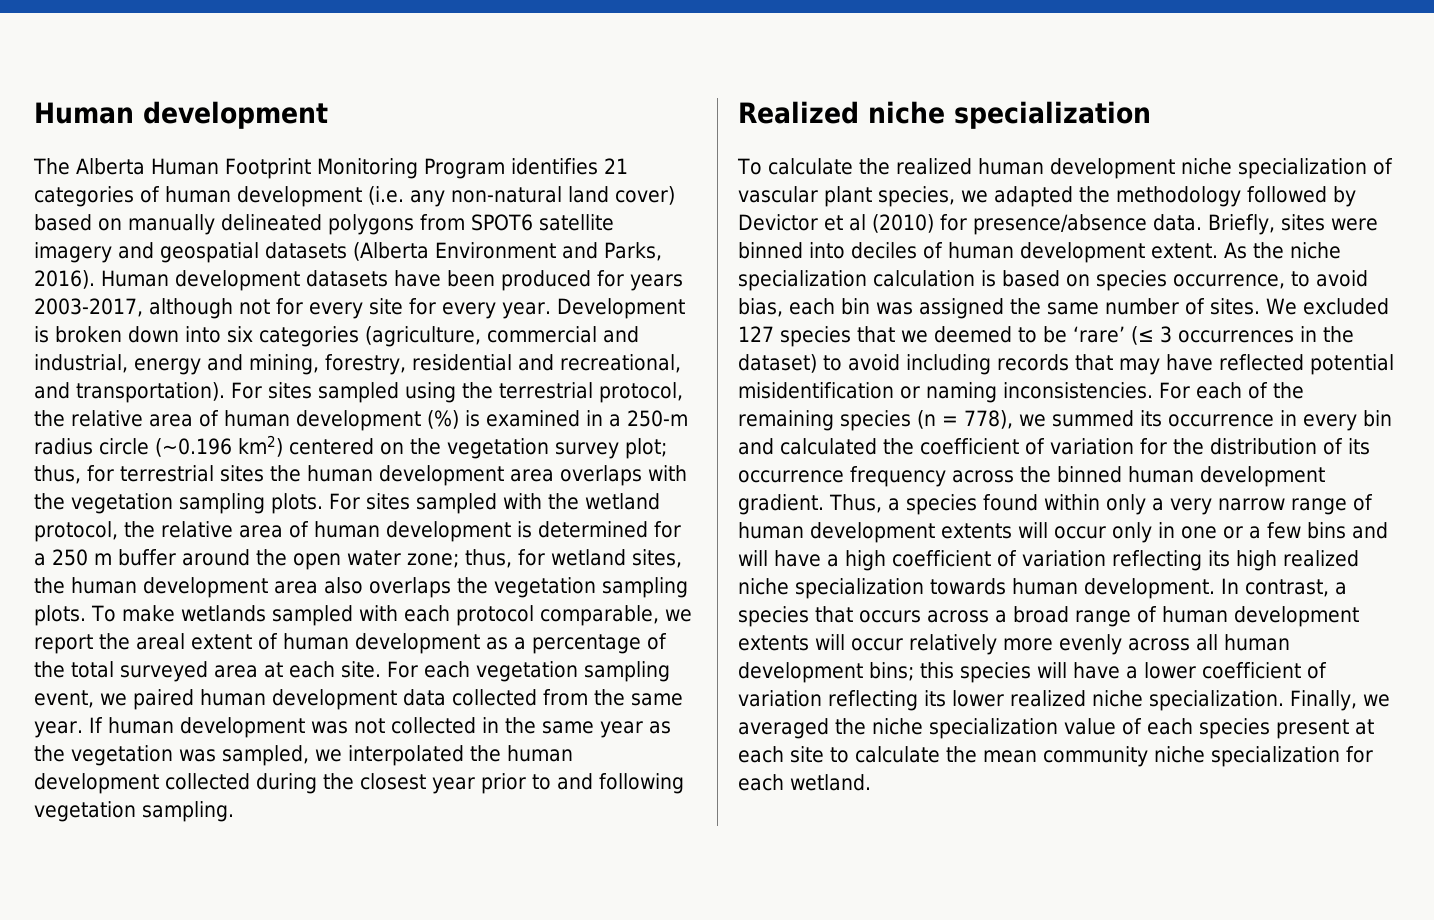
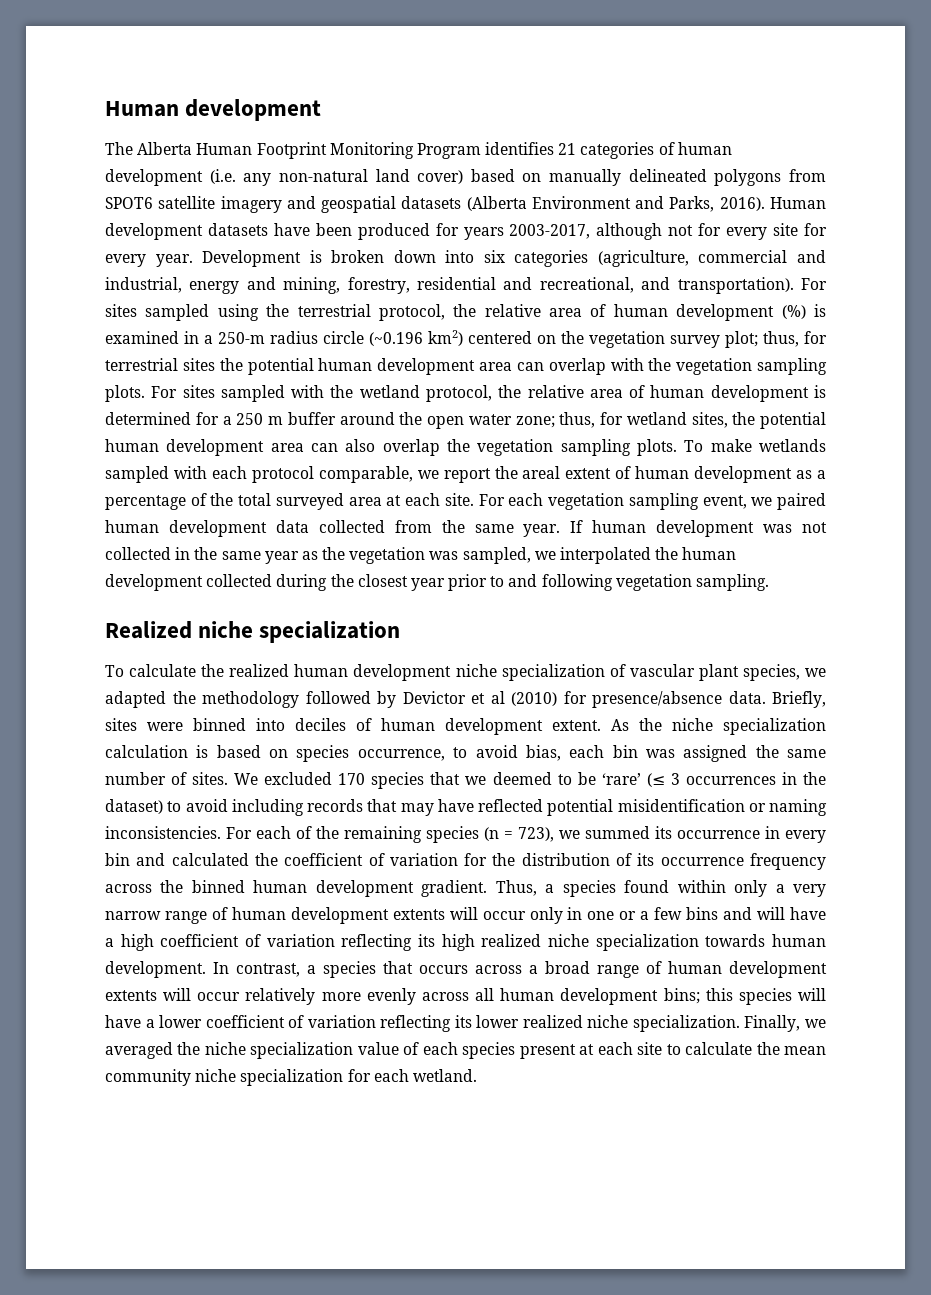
- For sites sampled using the terrestrial protocol, the relative area of human development (%) is examined in a 250-m radius circle (~0.196 km2) centered on the vegetation survey plot; thus, for terrestrial sites the human development area overlaps with the vegetation sampling plots.
+ For sites sampled using the terrestrial protocol, the relative area of human development (%) is examined in a 250-m radius circle (~0.196 km2) centered on the vegetation survey plot; thus, for terrestrial sites the potential human development area can overlap with the vegetation sampling plots.
- For sites sampled with the wetland protocol, the relative area of human development is determined for a 250 m buffer around the open water zone; thus, for wetland sites, the human development area also overlaps the vegetation sampling plots.
+ For sites sampled with the wetland protocol, the relative area of human development is determined for a 250 m buffer around the open water zone; thus, for wetland sites, the potential human development area can also overlap the vegetation sampling plots.
- We excluded 127 species that we deemed to be ‘rare’ (≤ 3 occurrences in the dataset) to avoid including records that may have reflected potential misidentification or naming inconsistencies.
+ We excluded 170 species that we deemed to be ‘rare’ (≤ 3 occurrences in the dataset) to avoid including records that may have reflected potential misidentification or naming inconsistencies.
- For each of the remaining species (n = 778), we summed its occurrence in every bin and calculated the coefficient of variation for the distribution of its occurrence frequency across the binned human development gradient.
+ For each of the remaining species (n = 723), we summed its occurrence in every bin and calculated the coefficient of variation for the distribution of its occurrence frequency across the binned human development gradient.

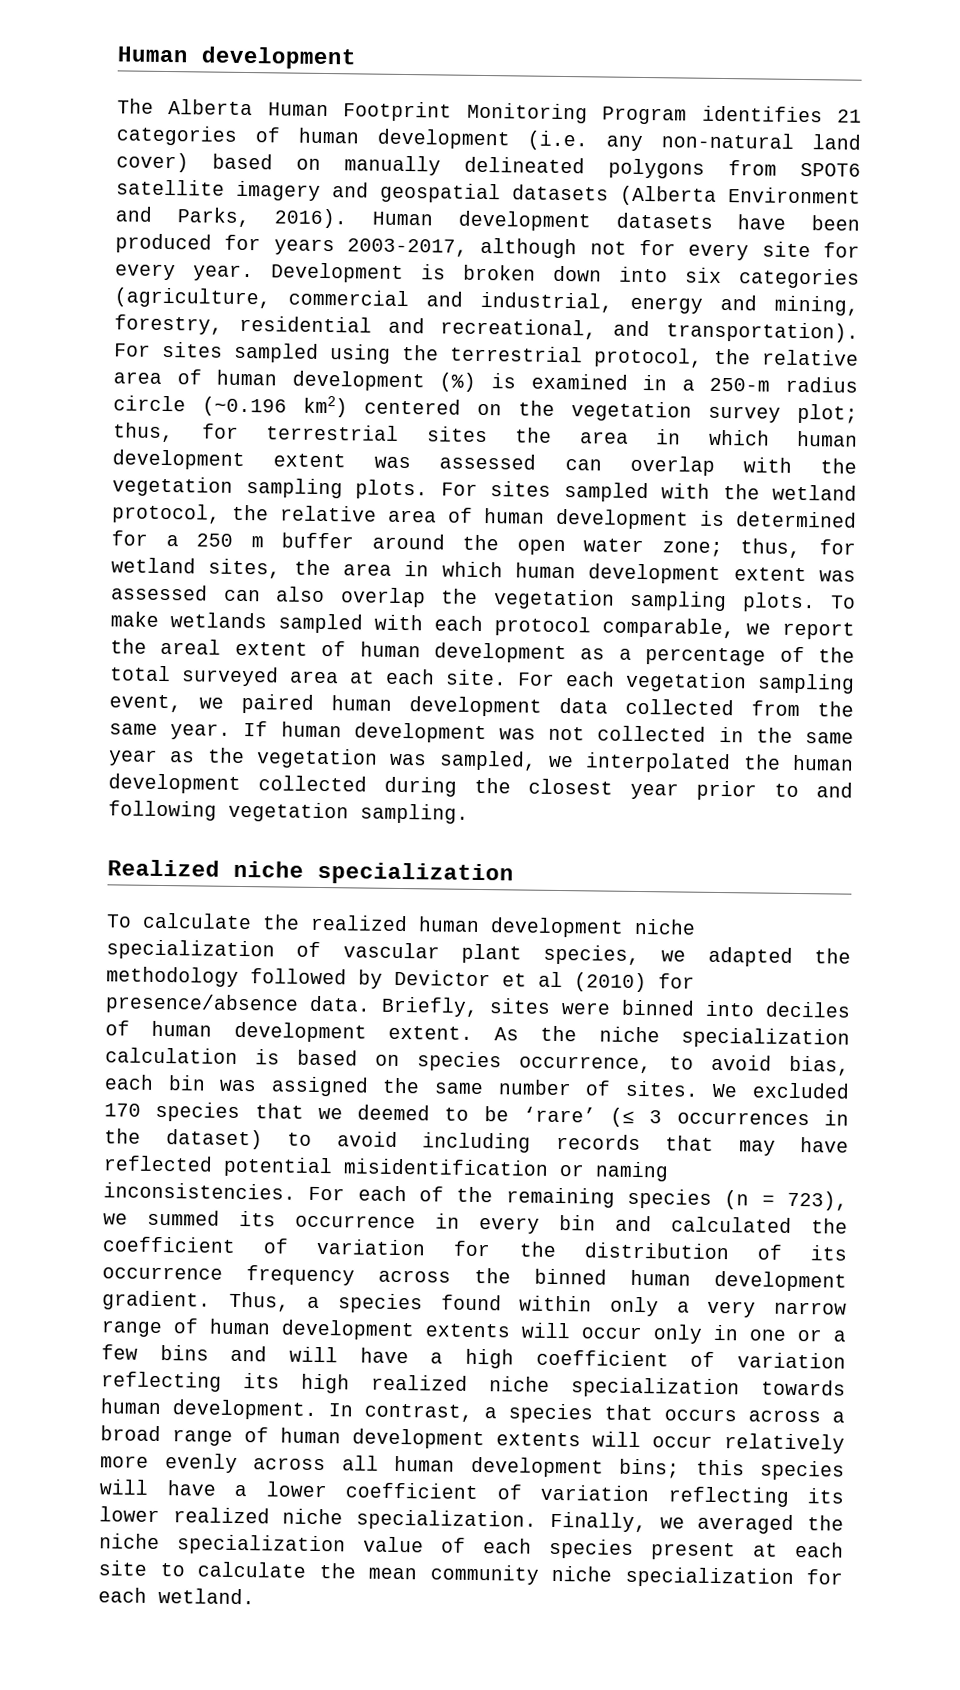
- For sites sampled using the terrestrial protocol, the relative area of human development (%) is examined in a 250-m radius circle (~0.196 km2) centered on the vegetation survey plot; thus, for terrestrial sites the potential human development area can overlap with the vegetation sampling plots.
+ For sites sampled using the terrestrial protocol, the relative area of human development (%) is examined in a 250-m radius circle (~0.196 km2) centered on the vegetation survey plot; thus, for terrestrial sites the area in which human development extent was assessed can overlap with the vegetation sampling plots.
- For sites sampled with the wetland protocol, the relative area of human development is determined for a 250 m buffer around the open water zone; thus, for wetland sites, the potential human development area can also overlap the vegetation sampling plots.
+ For sites sampled with the wetland protocol, the relative area of human development is determined for a 250 m buffer around the open water zone; thus, for wetland sites, the area in which human development extent was assessed can also overlap the vegetation sampling plots.

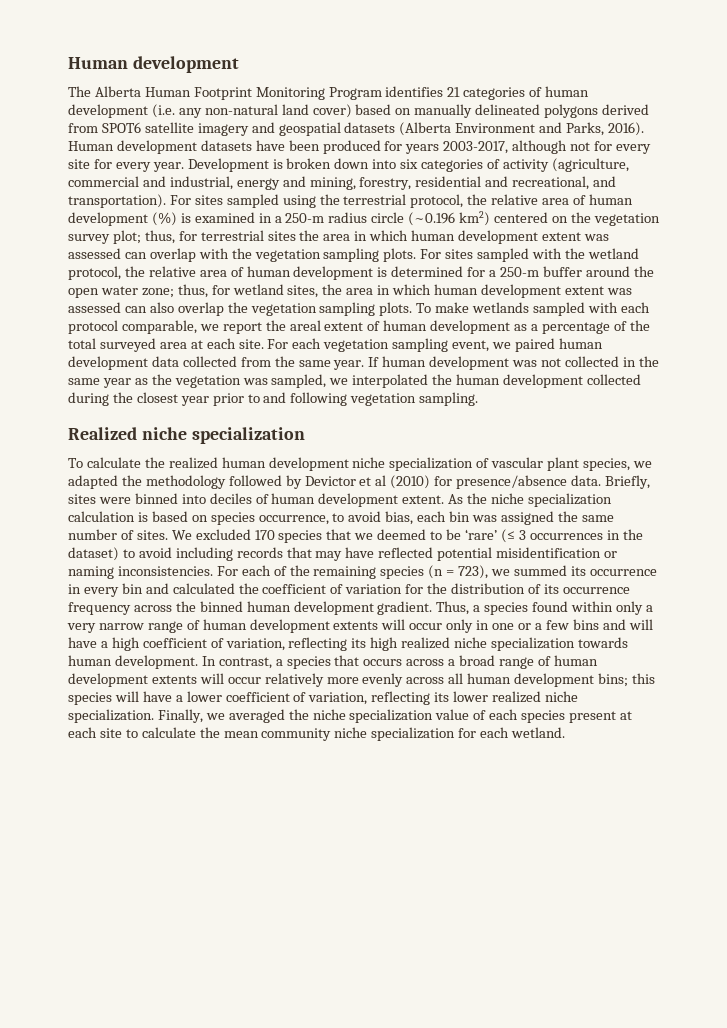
- The Alberta Human Footprint Monitoring Program identifies 21 categories of human development (i.e. any non-natural land cover) based on manually delineated polygons from SPOT6 satellite imagery and geospatial datasets (Alberta Environment and Parks, 2016).
+ The Alberta Human Footprint Monitoring Program identifies 21 categories of human development (i.e. any non-natural land cover) based on manually delineated polygons derived from SPOT6 satellite imagery and geospatial datasets (Alberta Environment and Parks, 2016).
- Development is broken down into six categories (agriculture, commercial and industrial, energy and mining, forestry, residential and recreational, and transportation).
+ Development is broken down into six categories of activity (agriculture, commercial and industrial, energy and mining, forestry, residential and recreational, and transportation).
- For sites sampled with the wetland protocol, the relative area of human development is determined for a 250 m buffer around the open water zone; thus, for wetland sites, the area in which human development extent was assessed can also overlap the vegetation sampling plots.
+ For sites sampled with the wetland protocol, the relative area of human development is determined for a 250-m buffer around the open water zone; thus, for wetland sites, the area in which human development extent was assessed can also overlap the vegetation sampling plots.
- Thus, a species found within only a very narrow range of human development extents will occur only in one or a few bins and will have a high coefficient of variation reflecting its high realized niche specialization towards human development.
+ Thus, a species found within only a very narrow range of human development extents will occur only in one or a few bins and will have a high coefficient of variation, reflecting its high realized niche specialization towards human development.
- In contrast, a species that occurs across a broad range of human development extents will occur relatively more evenly across all human development bins; this species will have a lower coefficient of variation reflecting its lower realized niche specialization.
+ In contrast, a species that occurs across a broad range of human development extents will occur relatively more evenly across all human development bins; this species will have a lower coefficient of variation, reflecting its lower realized niche specialization.

